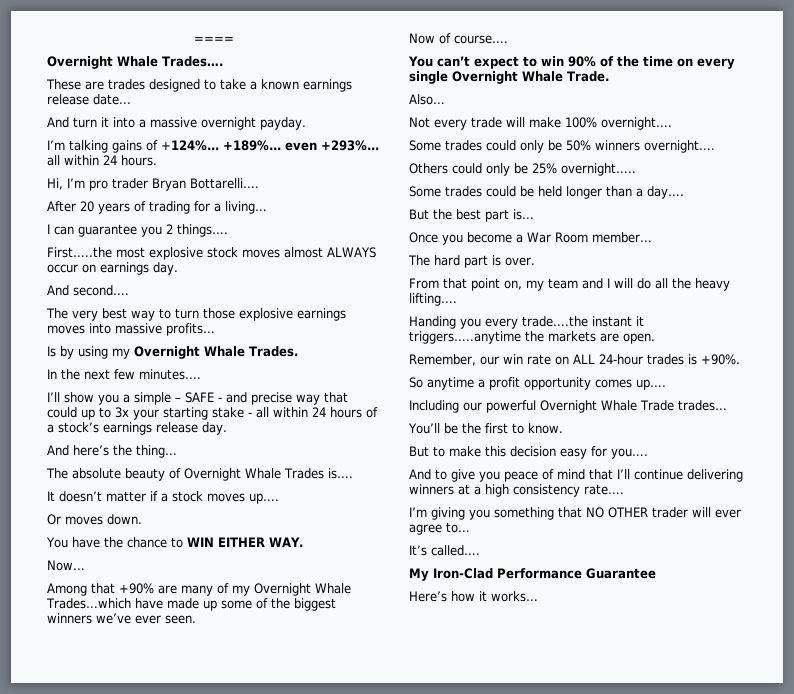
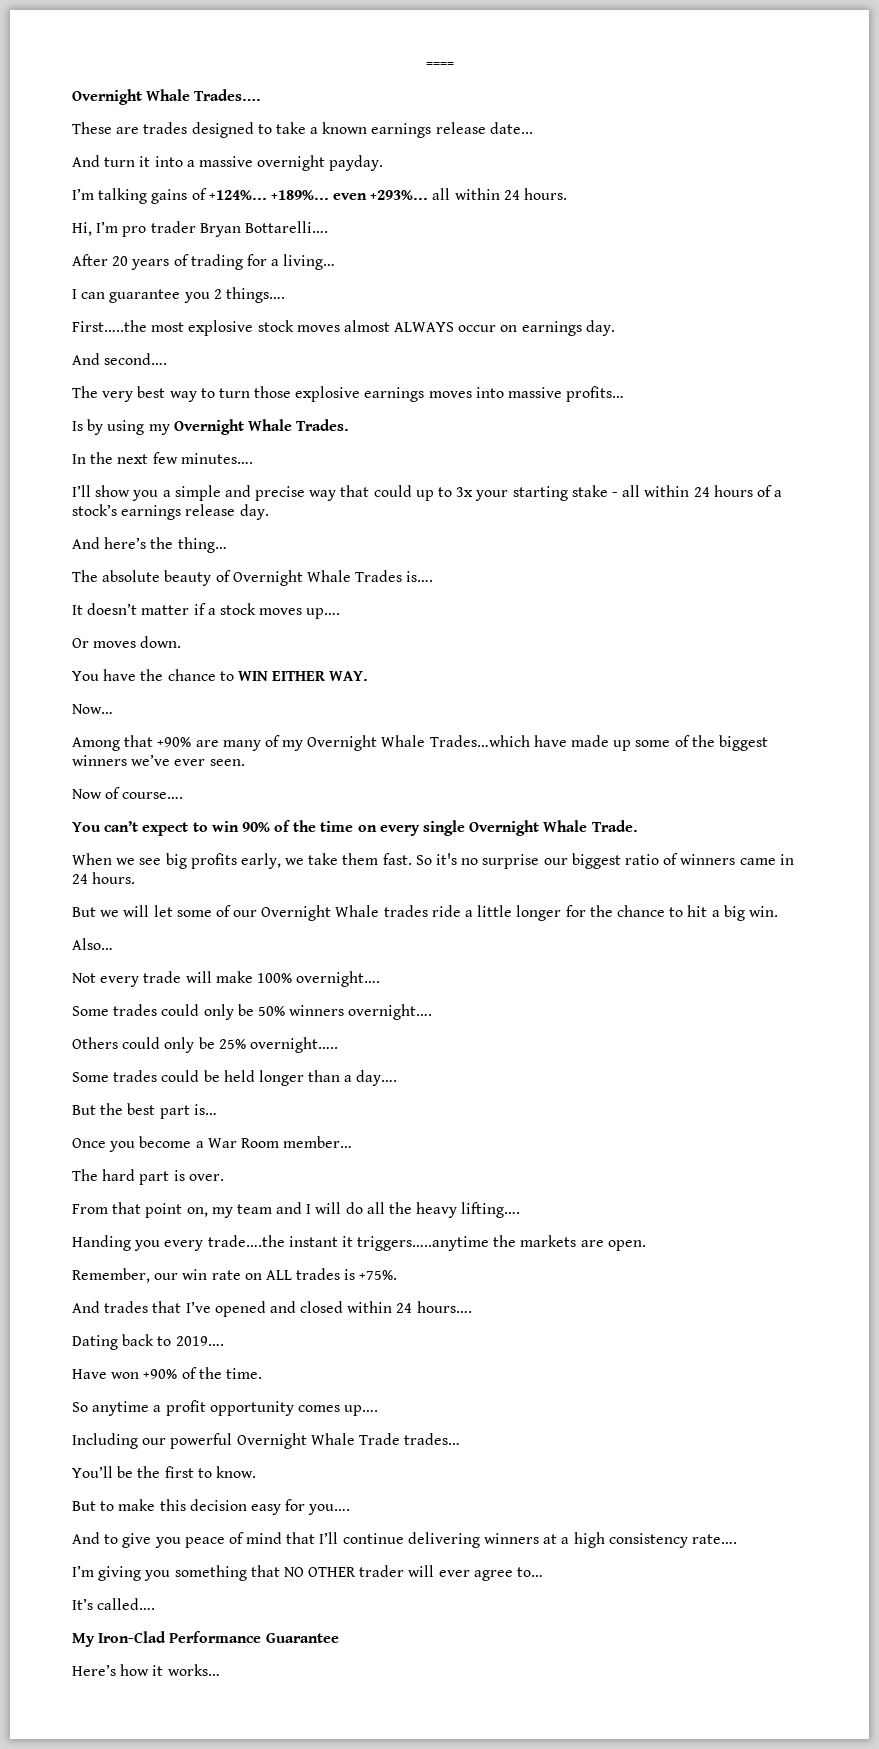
- I’ll show you a simple – SAFE - and precise way that could up to 3x your starting stake - all within 24 hours of a stock’s earnings release day.
+ I’ll show you a simple and precise way that could up to 3x your starting stake - all within 24 hours of a stock’s earnings release day.
+ When we see big profits early, we take them fast. So it's no surprise our biggest ratio of winners came in 24 hours.
+ But we will let some of our Overnight Whale trades ride a little longer for the chance to hit a big win.
- Remember, our win rate on ALL 24-hour trades is +90%.
+ Remember, our win rate on ALL trades is +75%.
+ And trades that I’ve opened and closed within 24 hours….
+ Dating back to 2019….
+ Have won +90% of the time.

